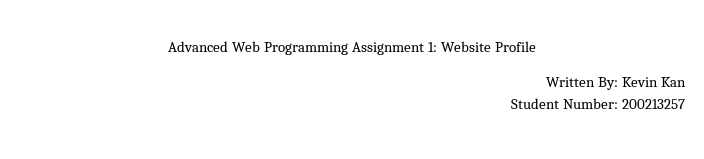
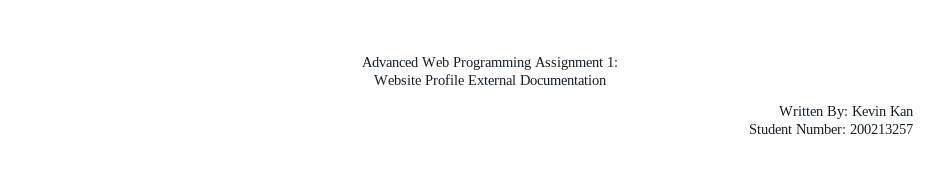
- Advanced Web Programming Assignment 1: Website Profile
+ Advanced Web Programming Assignment 1:
+ Website Profile External Documentation

